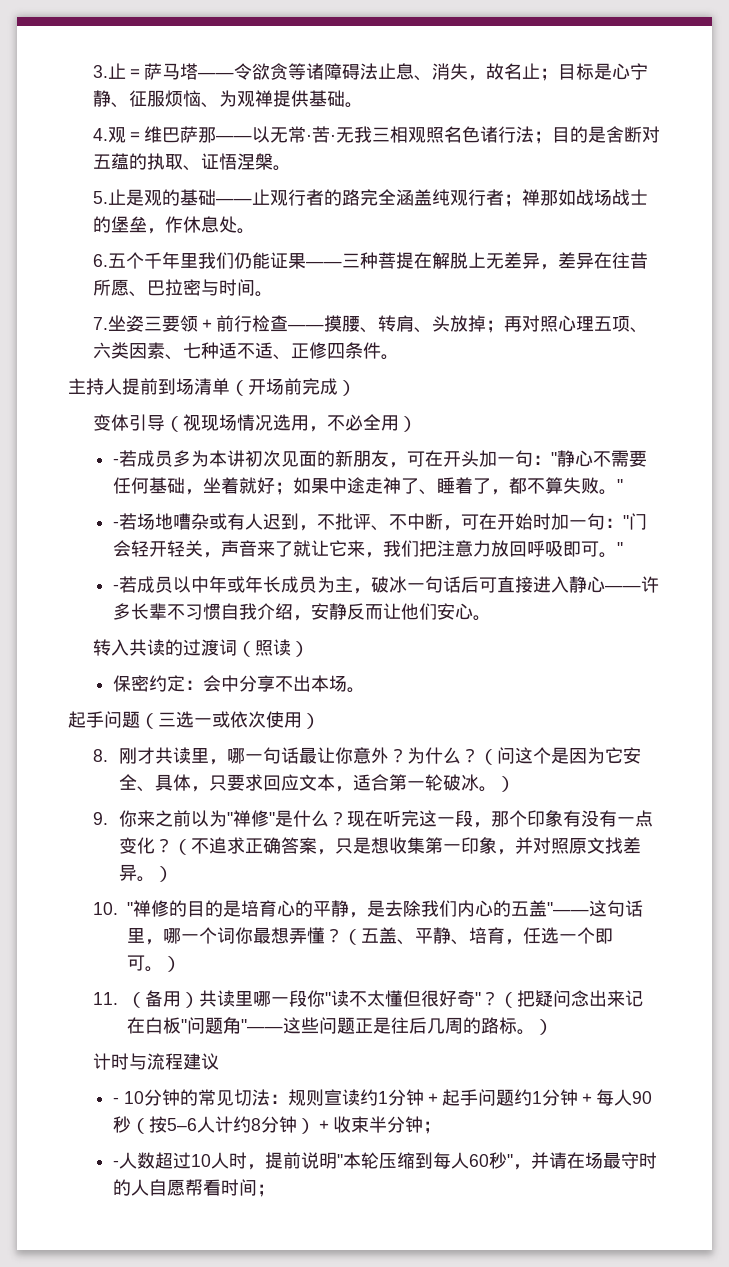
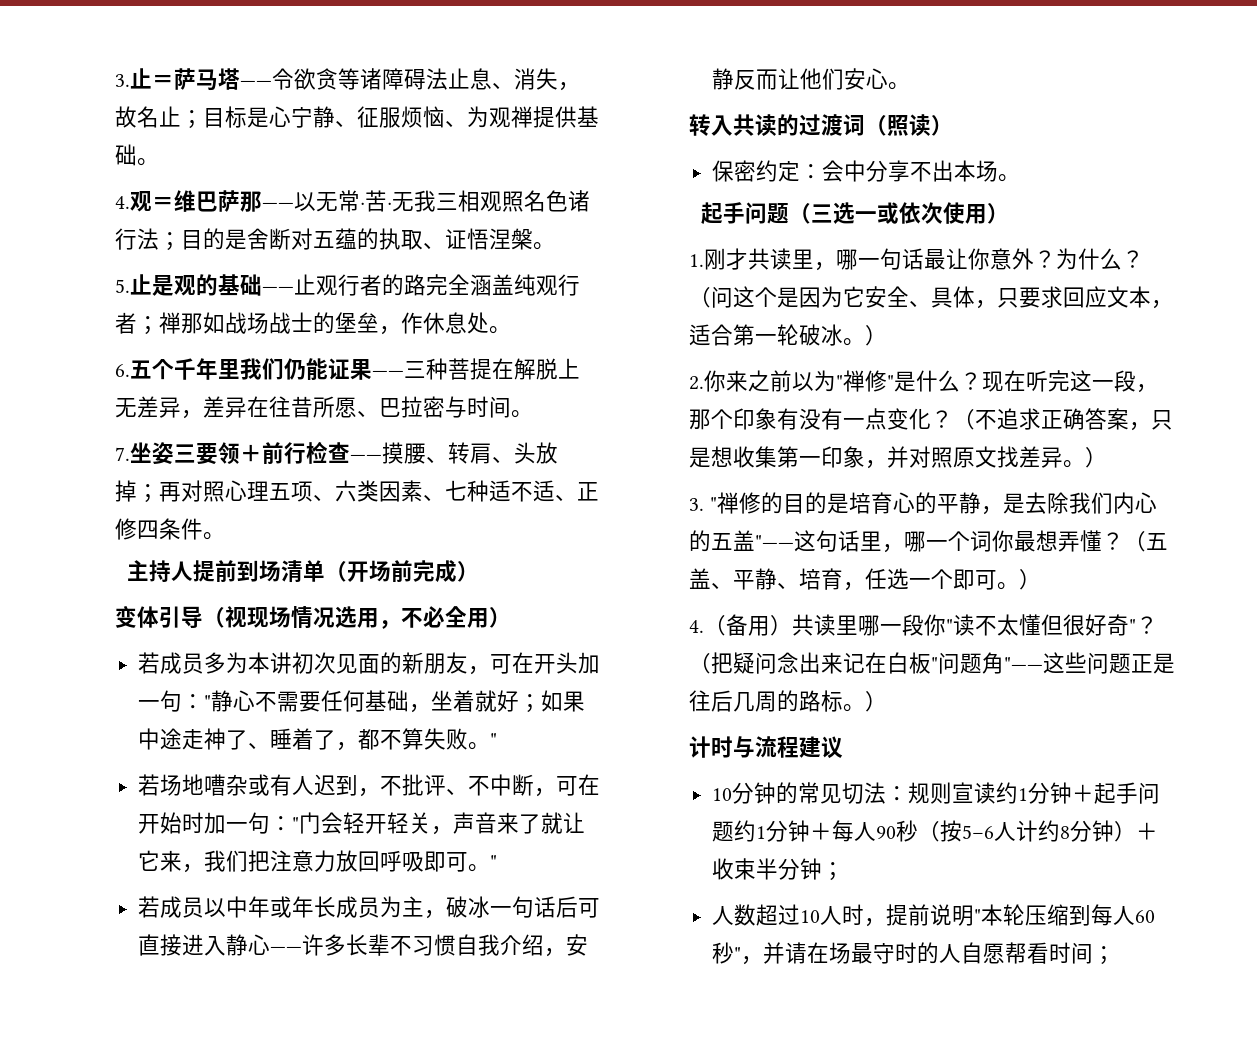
- -若成员多为本讲初次见面的新朋友，可在开头加一句："静心不需要任何基础，坐着就好；如果中途走神了、睡着了，都不算失败。
+ 若成员多为本讲初次见面的新朋友，可在开头加一句："静心不需要任何基础，坐着就好；如果中途走神了、睡着了，都不算失败。
- -若场地嘈杂或有人迟到，不批评、不中断，可在开始时加一句："门会轻开轻关，声音来了就让它来，我们把注意力放回呼吸即可。
+ 若场地嘈杂或有人迟到，不批评、不中断，可在开始时加一句："门会轻开轻关，声音来了就让它来，我们把注意力放回呼吸即可。
- -若成员以中年或年长成员为主，破冰一句话后可直接进入静心——许多长辈不习惯自我介绍，安静反而让他们安心。
+ 若成员以中年或年长成员为主，破冰一句话后可直接进入静心——许多长辈不习惯自我介绍，安静反而让他们安心。
- 8.刚才共读里，哪一句话最让你意外？
+ 1.刚才共读里，哪一句话最让你意外？
- 9.你来之前以为"禅修"是什么？
+ 2.你来之前以为"禅修"是什么？
- 10. "禅修的目的是培育心的平静，是去除我们内心的五盖"——这句话里，哪一个词你最想弄懂？
+ 3. "禅修的目的是培育心的平静，是去除我们内心的五盖"——这句话里，哪一个词你最想弄懂？
- 11.（备用）共读里哪一段你"读不太懂但很好奇"？
+ 4.（备用）共读里哪一段你"读不太懂但很好奇"？
- - 10分钟的常见切法：规则宣读约1分钟＋起手问题约1分钟＋每人90秒（按5–6人计约8分钟）＋收束半分钟；
+ 10分钟的常见切法：规则宣读约1分钟＋起手问题约1分钟＋每人90秒（按5–6人计约8分钟）＋收束半分钟；
- -人数超过10人时，提前说明"本轮压缩到每人60秒"，并请在场最守时的人自愿帮看时间；
+ 人数超过10人时，提前说明"本轮压缩到每人60秒"，并请在场最守时的人自愿帮看时间；

